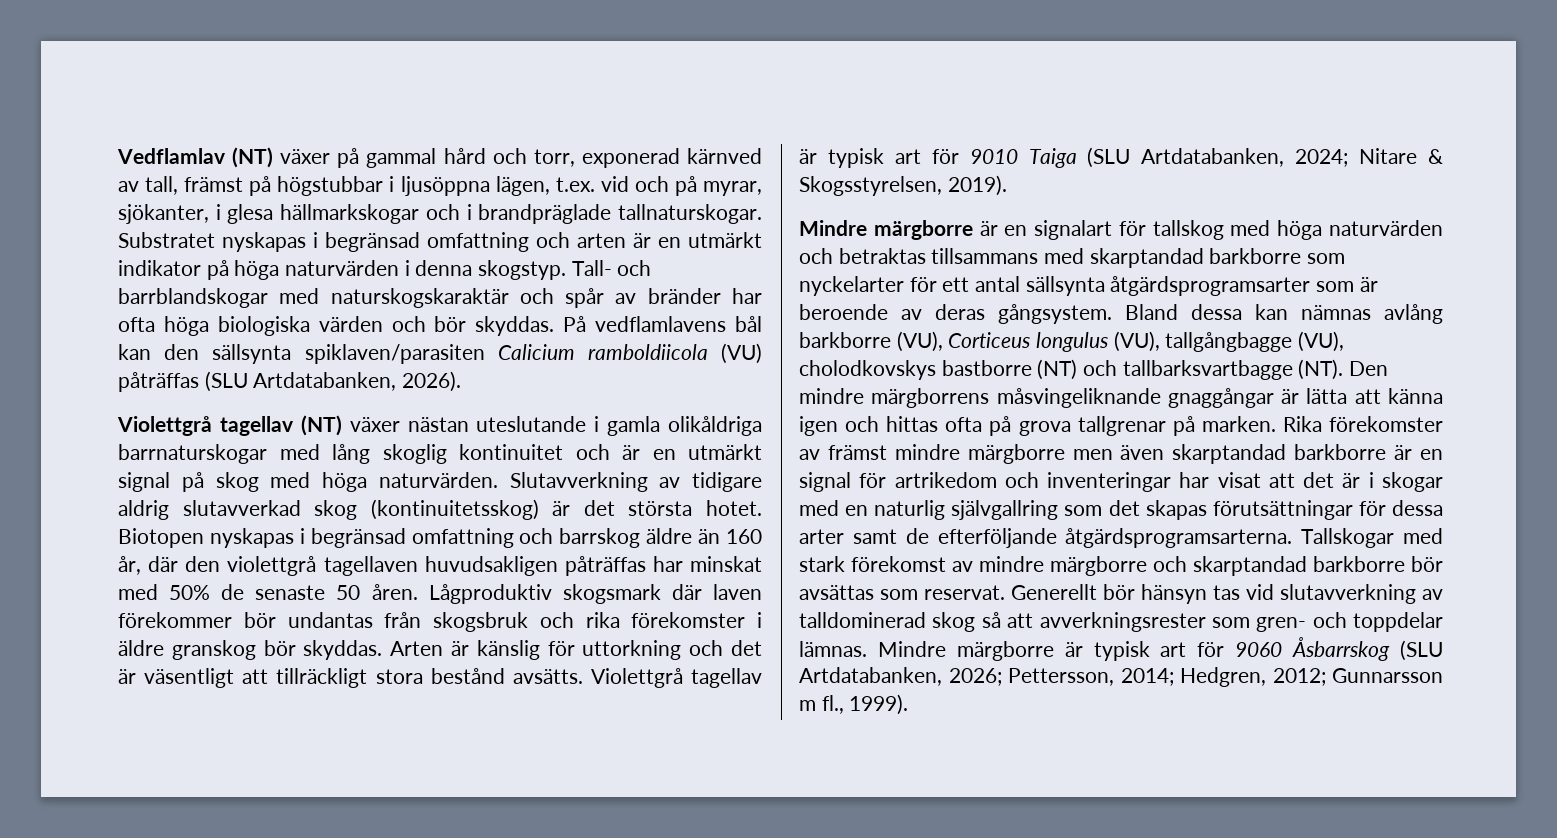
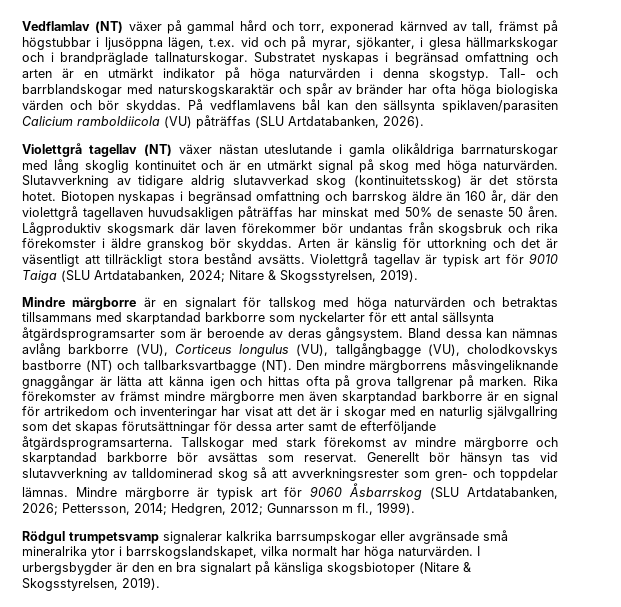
+ Rödgul trumpetsvamp signalerar kalkrika barrsumpskogar eller avgränsade små mineralrika ytor i barrskogslandskapet, vilka normalt har höga naturvärden. I urbergsbygder är den en bra signalart på känsliga skogsbiotoper (Nitare & Skogsstyrelsen, 2019).

